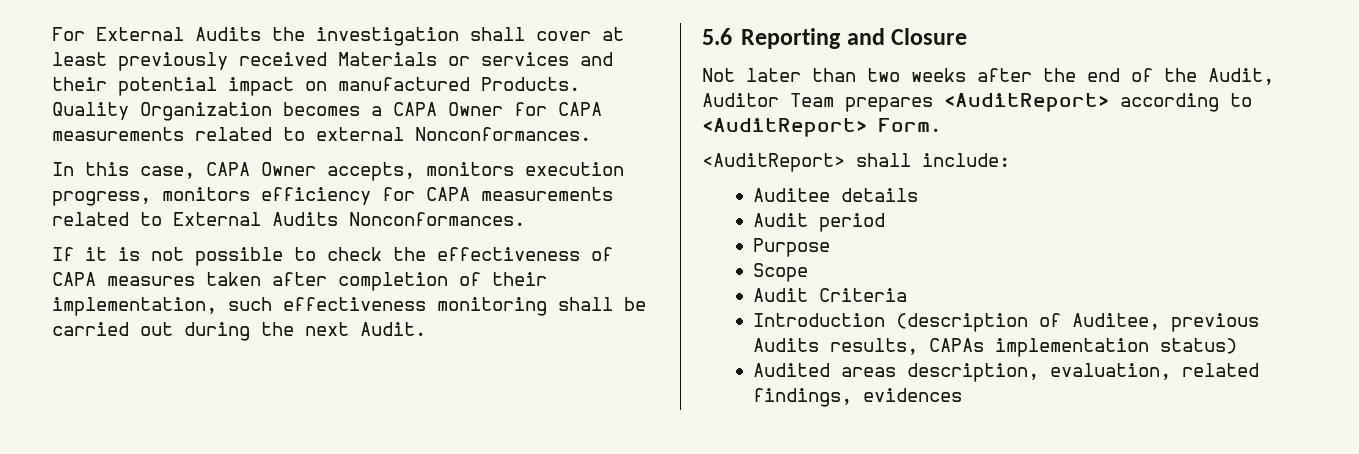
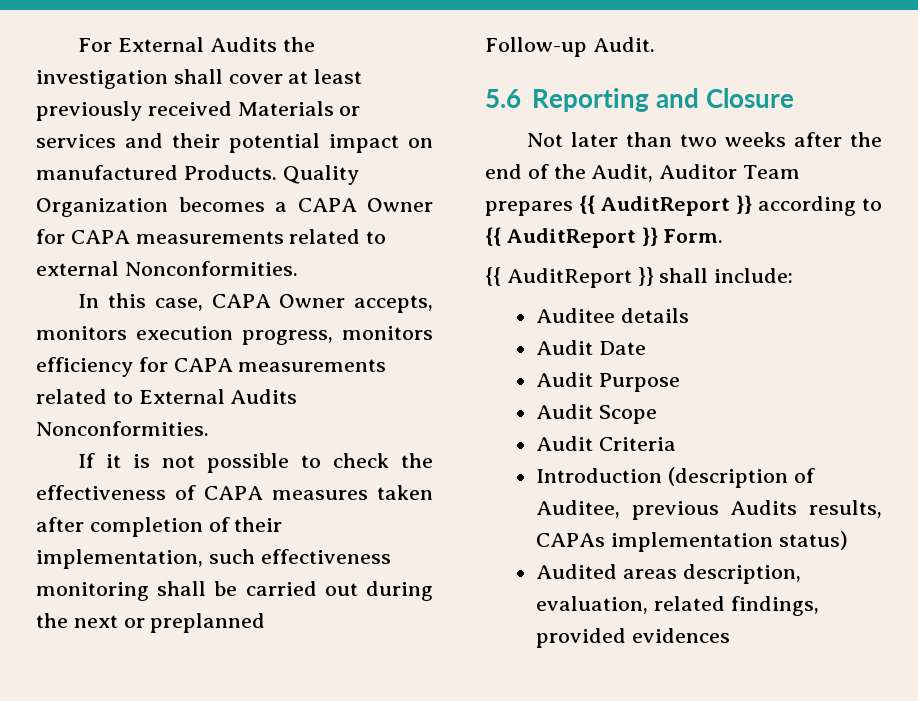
- Quality Organization becomes a CAPA Owner for CAPA measurements related to external Nonconformances.
+ Quality Organization becomes a CAPA Owner for CAPA measurements related to external Nonconformities.
- In this case, CAPA Owner accepts, monitors execution progress, monitors efficiency for CAPA measurements related to External Audits Nonconformances.
+ In this case, CAPA Owner accepts, monitors execution progress, monitors efficiency for CAPA measurements related to External Audits Nonconformities.
- If it is not possible to check the effectiveness of CAPA measures taken after completion of their implementation, such effectiveness monitoring shall be carried out during the next Audit.
+ If it is not possible to check the effectiveness of CAPA measures taken after completion of their implementation, such effectiveness monitoring shall be carried out during the next or preplanned
+ Follow-up Audit.
- Not later than two weeks after the end of the Audit, Auditor Team prepares <AuditReport> according to <AuditReport> Form.
- <AuditReport> shall include:
+ Not later than two weeks after the end of the Audit, Auditor Team prepares {{ AuditReport }} according to {{ AuditReport }} Form.
+ {{ AuditReport }} shall include:
- Audit period
- Purpose
+ Audit Date
+ Audit Purpose
- Scope
+ Audit Scope
- Audited areas description, evaluation, related findings, evidences
+ Audited areas description, evaluation, related findings, provided evidences

